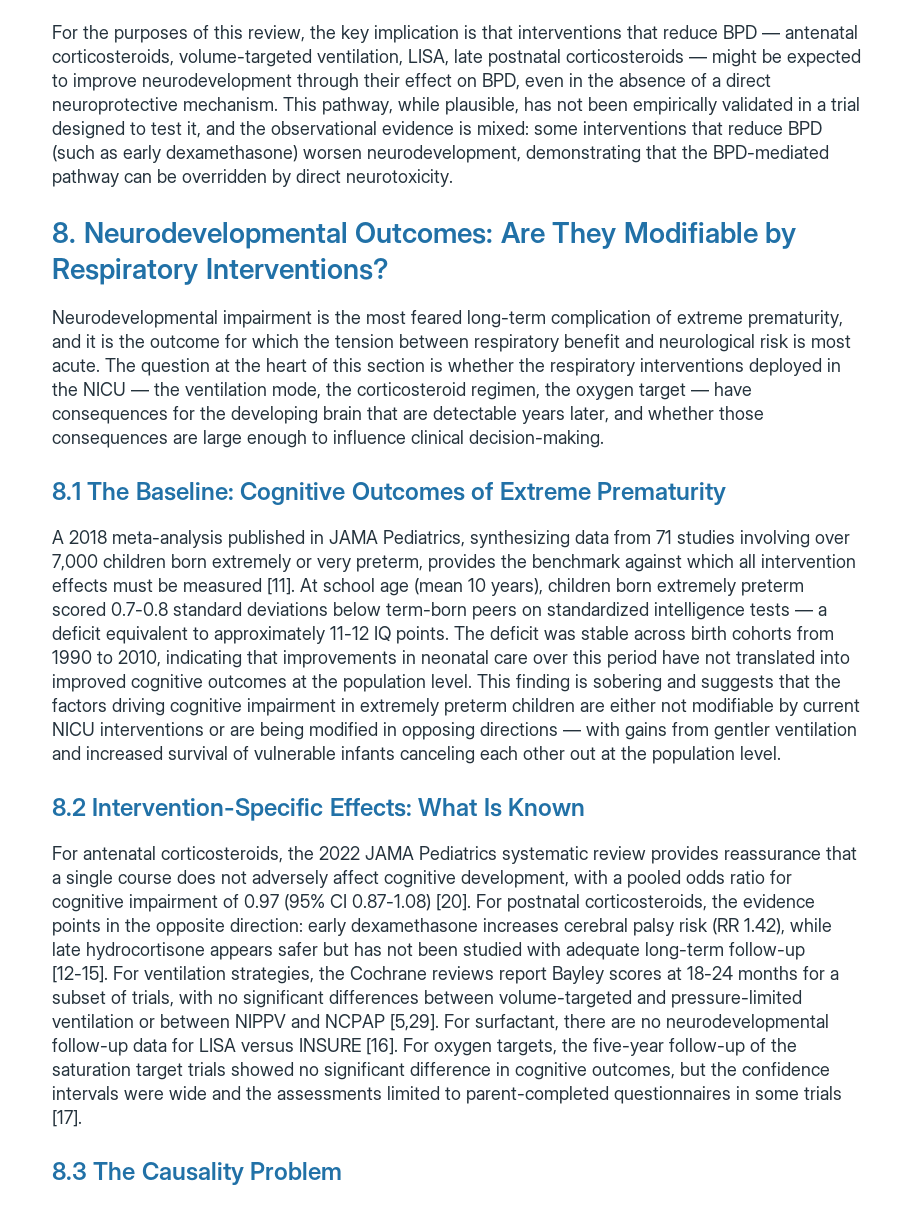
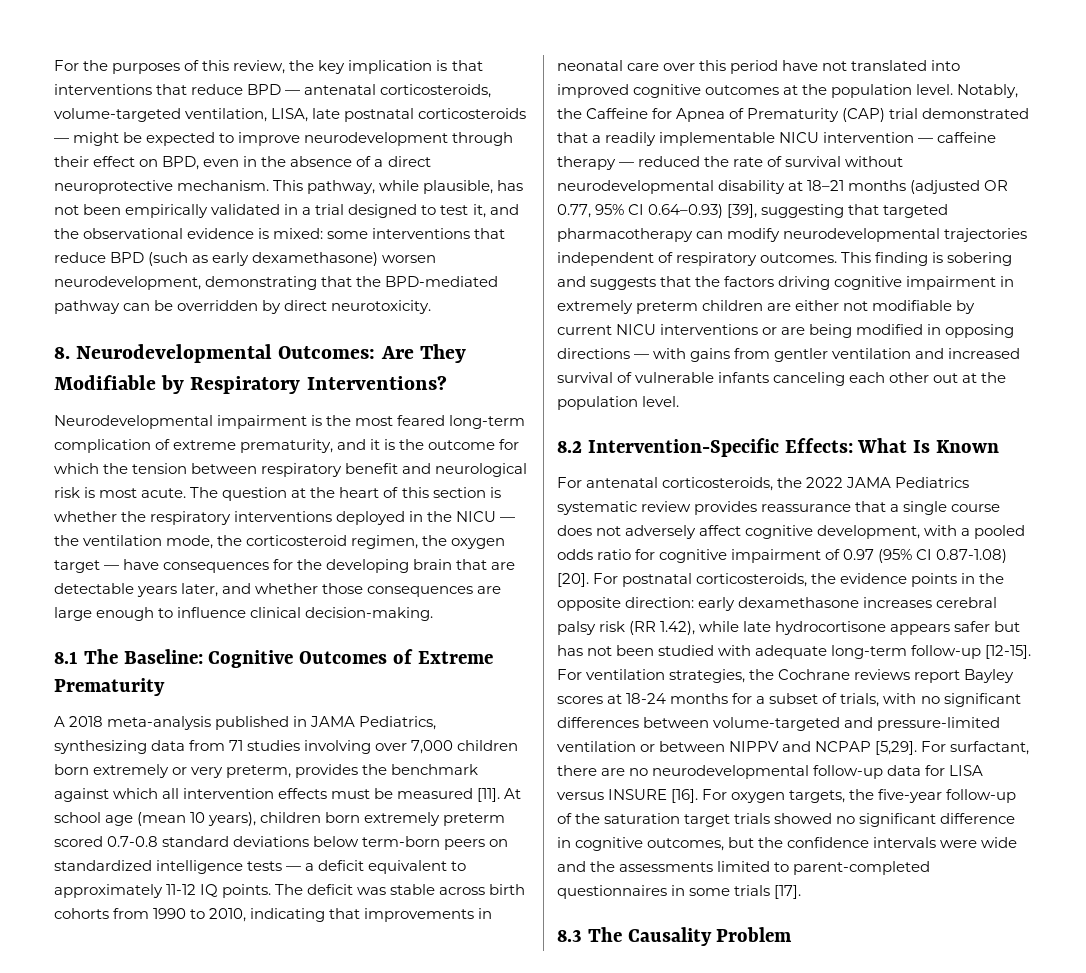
+ Notably, the Caffeine for Apnea of Prematurity (CAP) trial demonstrated that a readily implementable NICU intervention — caffeine therapy — reduced the rate of survival without neurodevelopmental disability at 18–21 months (adjusted OR 0.77, 95% CI 0.64–0.93) [39], suggesting that targeted pharmacotherapy can modify neurodevelopmental trajectories independent of respiratory outcomes.

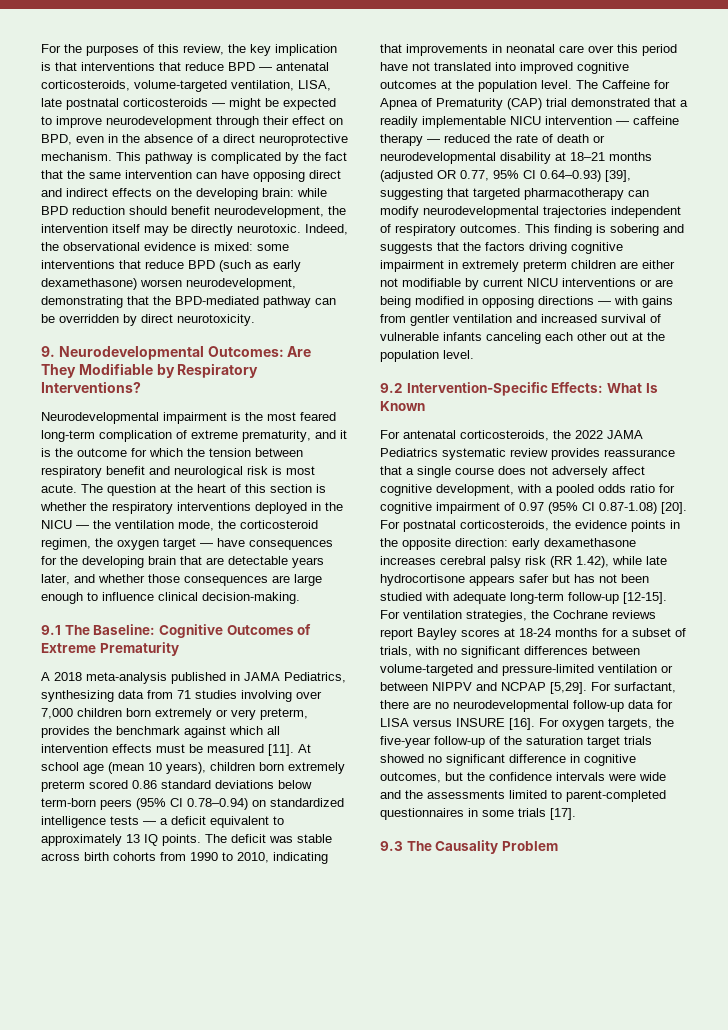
- This pathway, while plausible, has not been empirically validated in a trial designed to test it, and the observational evidence is mixed: some interventions that reduce BPD (such as early dexamethasone) worsen neurodevelopment, demonstrating that the BPD-mediated pathway can be overridden by direct neurotoxicity.
+ This pathway is complicated by the fact that the same intervention can have opposing direct and indirect effects on the developing brain: while BPD reduction should benefit neurodevelopment, the intervention itself may be directly neurotoxic. Indeed, the observational evidence is mixed: some interventions that reduce BPD (such as early dexamethasone) worsen neurodevelopment, demonstrating that the BPD-mediated pathway can be overridden by direct neurotoxicity.
- 8. Neurodevelopmental Outcomes: Are They Modifiable by Respiratory Interventions?
+ 9. Neurodevelopmental Outcomes: Are They Modifiable by Respiratory Interventions?
- 8.1 The Baseline: Cognitive Outcomes of Extreme Prematurity
+ 9.1 The Baseline: Cognitive Outcomes of Extreme Prematurity
- At school age (mean 10 years), children born extremely preterm scored 0.7-0.8 standard deviations below term-born peers on standardized intelligence tests — a deficit equivalent to approximately 11-12 IQ points.
+ At school age (mean 10 years), children born extremely preterm scored 0.86 standard deviations below term-born peers (95% CI 0.78–0.94) on standardized intelligence tests — a deficit equivalent to approximately 13 IQ points.
- Notably, the Caffeine for Apnea of Prematurity (CAP) trial demonstrated that a readily implementable NICU intervention — caffeine therapy — reduced the rate of survival without neurodevelopmental disability at 18–21 months (adjusted OR 0.77, 95% CI 0.64–0.93) [39], suggesting that targeted pharmacotherapy can modify neurodevelopmental trajectories independent of respiratory outcomes.
+ The Caffeine for Apnea of Prematurity (CAP) trial demonstrated that a readily implementable NICU intervention — caffeine therapy — reduced the rate of death or neurodevelopmental disability at 18–21 months (adjusted OR 0.77, 95% CI 0.64–0.93) [39], suggesting that targeted pharmacotherapy can modify neurodevelopmental trajectories independent of respiratory outcomes.
- 8.2 Intervention-Specific Effects: What Is Known
+ 9.2 Intervention-Specific Effects: What Is Known
- 8.3 The Causality Problem
+ 9.3 The Causality Problem

